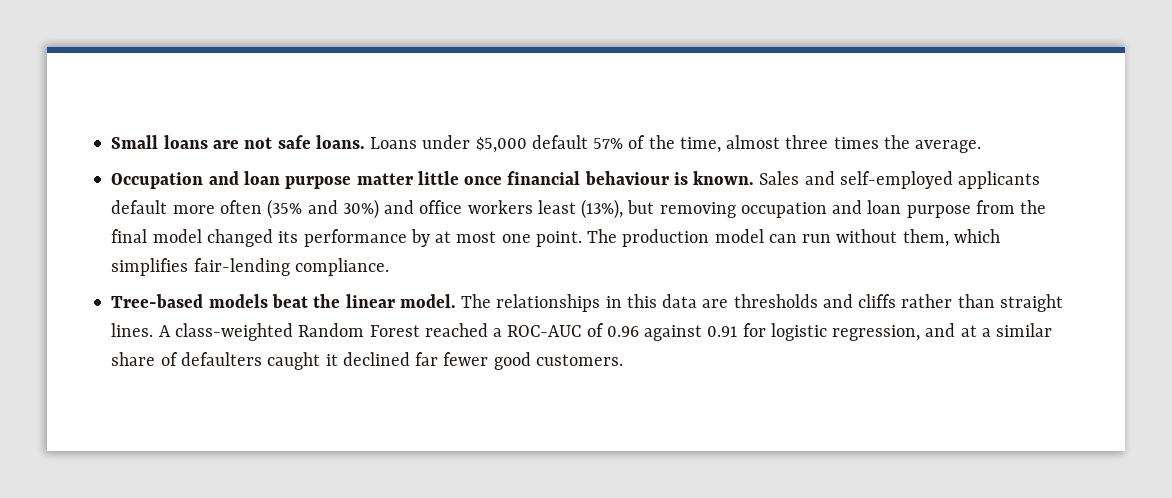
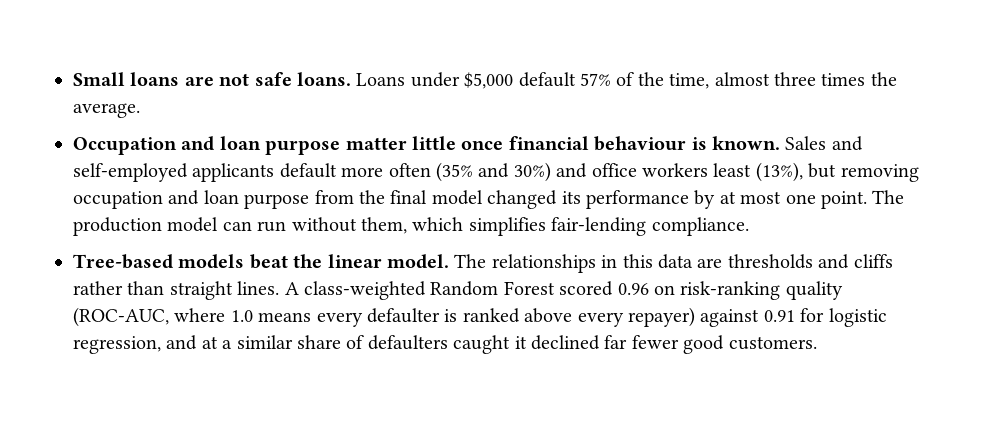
- A class-weighted Random Forest reached a ROC-AUC of 0.96 against 0.91 for logistic regression, and at a similar share of defaulters caught it declined far fewer good customers.
+ A class-weighted Random Forest scored 0.96 on risk-ranking quality (ROC-AUC, where 1.0 means every defaulter is ranked above every repayer) against 0.91 for logistic regression, and at a similar share of defaulters caught it declined far fewer good customers.

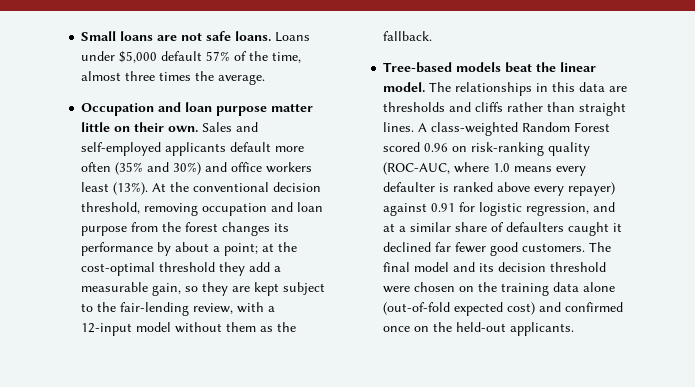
- Occupation and loan purpose matter little once financial behaviour is known.
+ Occupation and loan purpose matter little on their own.
- Sales and self-employed applicants default more often (35% and 30%) and office workers least (13%), but removing occupation and loan purpose from the final model changed its performance by at most one point. The production model can run without them, which simplifies fair-lending compliance.
+ Sales and self-employed applicants default more often (35% and 30%) and office workers least (13%). At the conventional decision threshold, removing occupation and loan purpose from the forest changes its performance by about a point; at the cost-optimal threshold they add a measurable gain, so they are kept subject to the fair-lending review, with a 12-input model without them as the fallback.
+ The final model and its decision threshold were chosen on the training data alone (out-of-fold expected cost) and confirmed once on the held-out applicants.

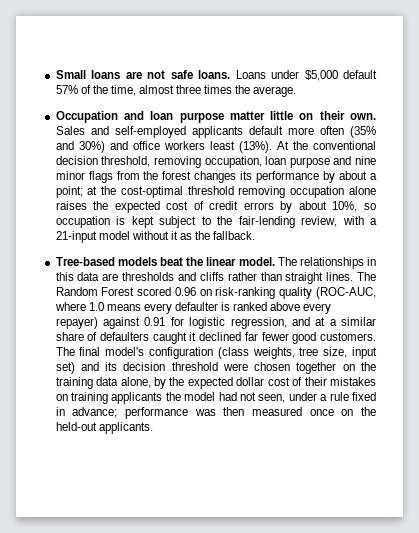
- At the conventional decision threshold, removing occupation and loan purpose from the forest changes its performance by about a point; at the cost-optimal threshold they add a measurable gain, so they are kept subject to the fair-lending review, with a 12-input model without them as the fallback.
+ At the conventional decision threshold, removing occupation, loan purpose and nine minor flags from the forest changes its performance by about a point; at the cost-optimal threshold removing occupation alone raises the expected cost of credit errors by about 10%, so occupation is kept subject to the fair-lending review, with a 21-input model without it as the fallback.
- A class-weighted Random Forest scored 0.96 on risk-ranking quality (ROC-AUC, where 1.0 means every defaulter is ranked above every repayer) against 0.91 for logistic regression, and at a similar share of defaulters caught it declined far fewer good customers.
+ The Random Forest scored 0.96 on risk-ranking quality (ROC-AUC, where 1.0 means every defaulter is ranked above every repayer) against 0.91 for logistic regression, and at a similar share of defaulters caught it declined far fewer good customers.
- The final model and its decision threshold were chosen on the training data alone (out-of-fold expected cost) and confirmed once on the held-out applicants.
+ The final model's configuration (class weights, tree size, input set) and its decision threshold were chosen together on the training data alone, by the expected dollar cost of their mistakes on training applicants the model had not seen, under a rule fixed in advance; performance was then measured once on the held-out applicants.

